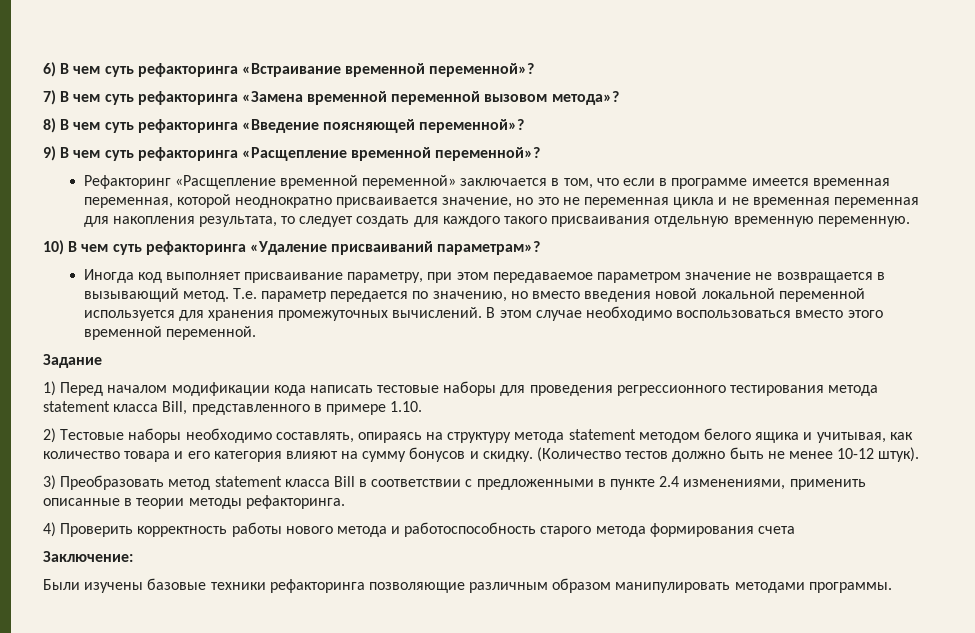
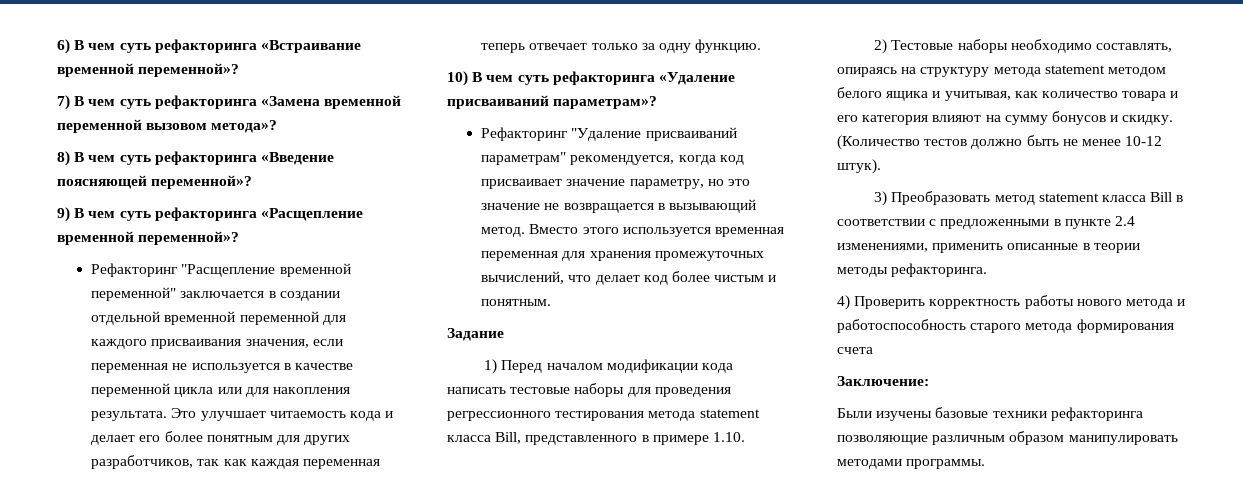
- Рефакторинг «Расщепление временной переменной» заключается в том, что если в программе имеется временная переменная, которой неоднократно присваивается значение, но это не переменная цикла и не временная переменная для накопления результата, то следует создать для каждого такого присваивания отдельную временную переменную.
+ Рефакторинг "Расщепление временной переменной" заключается в создании отдельной временной переменной для каждого присваивания значения, если переменная не используется в качестве переменной цикла или для накопления результата. Это улучшает читаемость кода и делает его более понятным для других разработчиков, так как каждая переменная теперь отвечает только за одну функцию.
- Иногда код выполняет присваивание параметру, при этом передаваемое параметром значение не возвращается в вызывающий метод.
+ Рефакторинг "Удаление присваиваний параметрам" рекомендуется, когда код присваивает значение параметру, но это значение не возвращается в вызывающий метод.
- Т.е. параметр передается по значению, но вместо введения новой локальной переменной используется для хранения промежуточных вычислений. В этом случае необходимо воспользоваться вместо этого временной переменной.
+ Вместо этого используется временная переменная для хранения промежуточных вычислений, что делает код более чистым и понятным.

